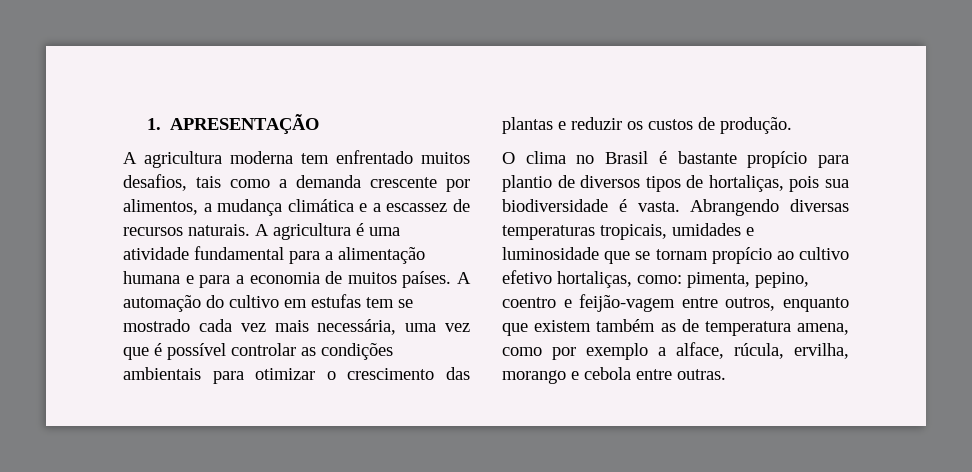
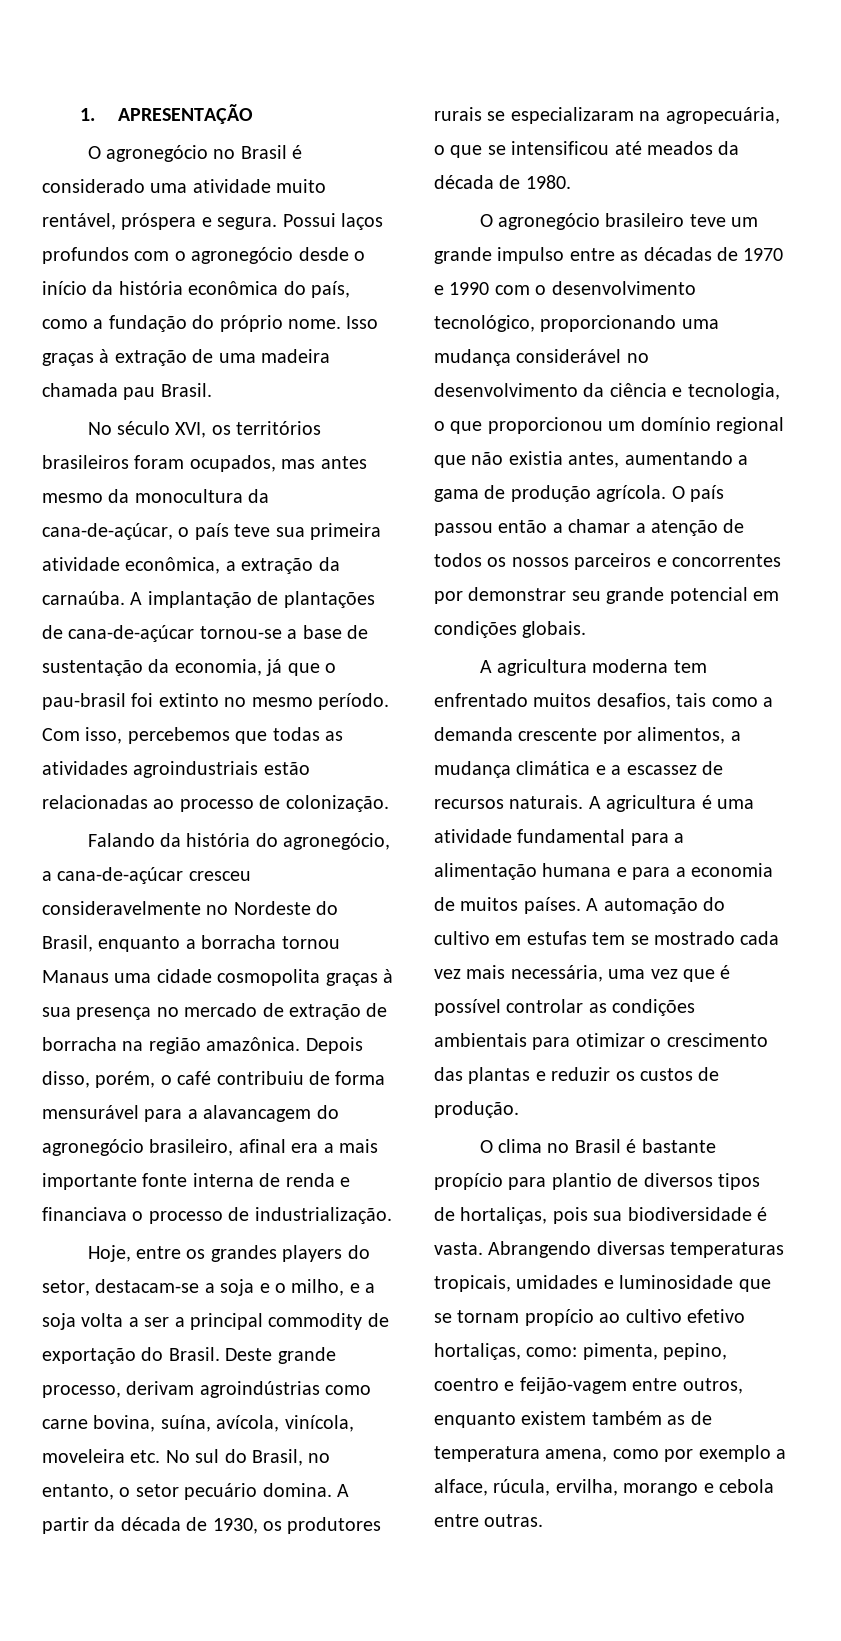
+ O agronegócio no Brasil é considerado uma atividade muito rentável, próspera e segura. Possui laços profundos com o agronegócio desde o início da história econômica do país, como a fundação do próprio nome. Isso graças à extração de uma madeira chamada pau Brasil.
+ No século XVI, os territórios brasileiros foram ocupados, mas antes mesmo da monocultura da cana-de-açúcar, o país teve sua primeira atividade econômica, a extração da carnaúba. A implantação de plantações de cana-de-açúcar tornou-se a base de sustentação da economia, já que o pau-brasil foi extinto no mesmo período. Com isso, percebemos que todas as atividades agroindustriais estão relacionadas ao processo de colonização.
+ Falando da história do agronegócio, a cana-de-açúcar cresceu consideravelmente no Nordeste do Brasil, enquanto a borracha tornou Manaus uma cidade cosmopolita graças à sua presença no mercado de extração de borracha na região amazônica. Depois disso, porém, o café contribuiu de forma mensurável para a alavancagem do agronegócio brasileiro, afinal era a mais importante fonte interna de renda e financiava o processo de industrialização.
+ Hoje, entre os grandes players do setor, destacam-se a soja e o milho, e a soja volta a ser a principal commodity de exportação do Brasil. Deste grande processo, derivam agroindústrias como carne bovina, suína, avícola, vinícola, moveleira etc. No sul do Brasil, no entanto, o setor pecuário domina. A partir da década de 1930, os produtores rurais se especializaram na agropecuária, o que se intensificou até meados da década de 1980.
+ O agronegócio brasileiro teve um grande impulso entre as décadas de 1970 e 1990 com o desenvolvimento tecnológico, proporcionando uma mudança considerável no desenvolvimento da ciência e tecnologia, o que proporcionou um domínio regional que não existia antes, aumentando a gama de produção agrícola. O país passou então a chamar a atenção de todos os nossos parceiros e concorrentes por demonstrar seu grande potencial em condições globais.
- Abrangendo diversas temperaturas tropicais, umidades e luminosidade que se tornam propício ao cultivo efetivo hortaliças, como: pimenta, pepino, coentro e feijão-vagem entre outros, enquanto que existem também as de temperatura amena, como por exemplo a alface, rúcula, ervilha, morango e cebola entre outras.
+ Abrangendo diversas temperaturas tropicais, umidades e luminosidade que se tornam propício ao cultivo efetivo hortaliças, como: pimenta, pepino, coentro e feijão-vagem entre outros, enquanto existem também as de temperatura amena, como por exemplo a alface, rúcula, ervilha, morango e cebola entre outras.

